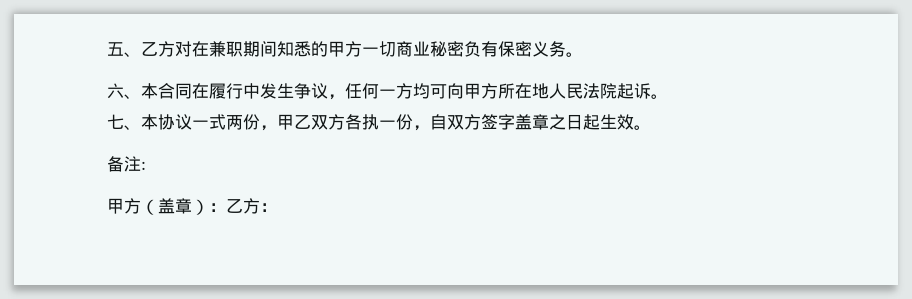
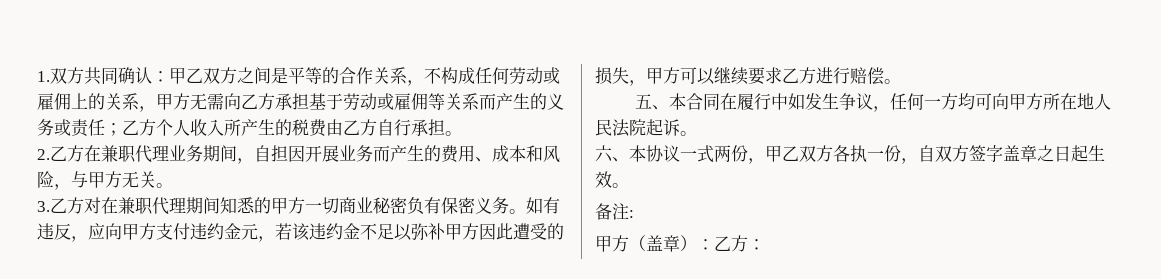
- 五、乙方对在兼职期间知悉的甲方一切商业秘密负有保密义务。
- 六、本合同在履行中发生争议，任何一方均可向甲方所在地人民法院起诉。
+ 1.双方共同确认：甲乙双方之间是平等的合作关系，不构成任何劳动或雇佣上的关系，甲方无需向乙方承担基于劳动或雇佣等关系而产生的义务或责任；乙方个人收入所产生的税费由乙方自行承担。
+ 2.乙方在兼职代理业务期间，自担因开展业务而产生的费用、成本和风险，与甲方无关。
+ 3.乙方对在兼职代理期间知悉的甲方一切商业秘密负有保密义务。如有违反，应向甲方支付违约金元，若该违约金不足以弥补甲方因此遭受的损失，甲方可以继续要求乙方进行赔偿。
+ 五、本合同在履行中如发生争议，任何一方均可向甲方所在地人民法院起诉。
- 七、本协议一式两份，甲乙双方各执一份，自双方签字盖章之日起生效。
+ 六、本协议一式两份，甲乙双方各执一份，自双方签字盖章之日起生效。

